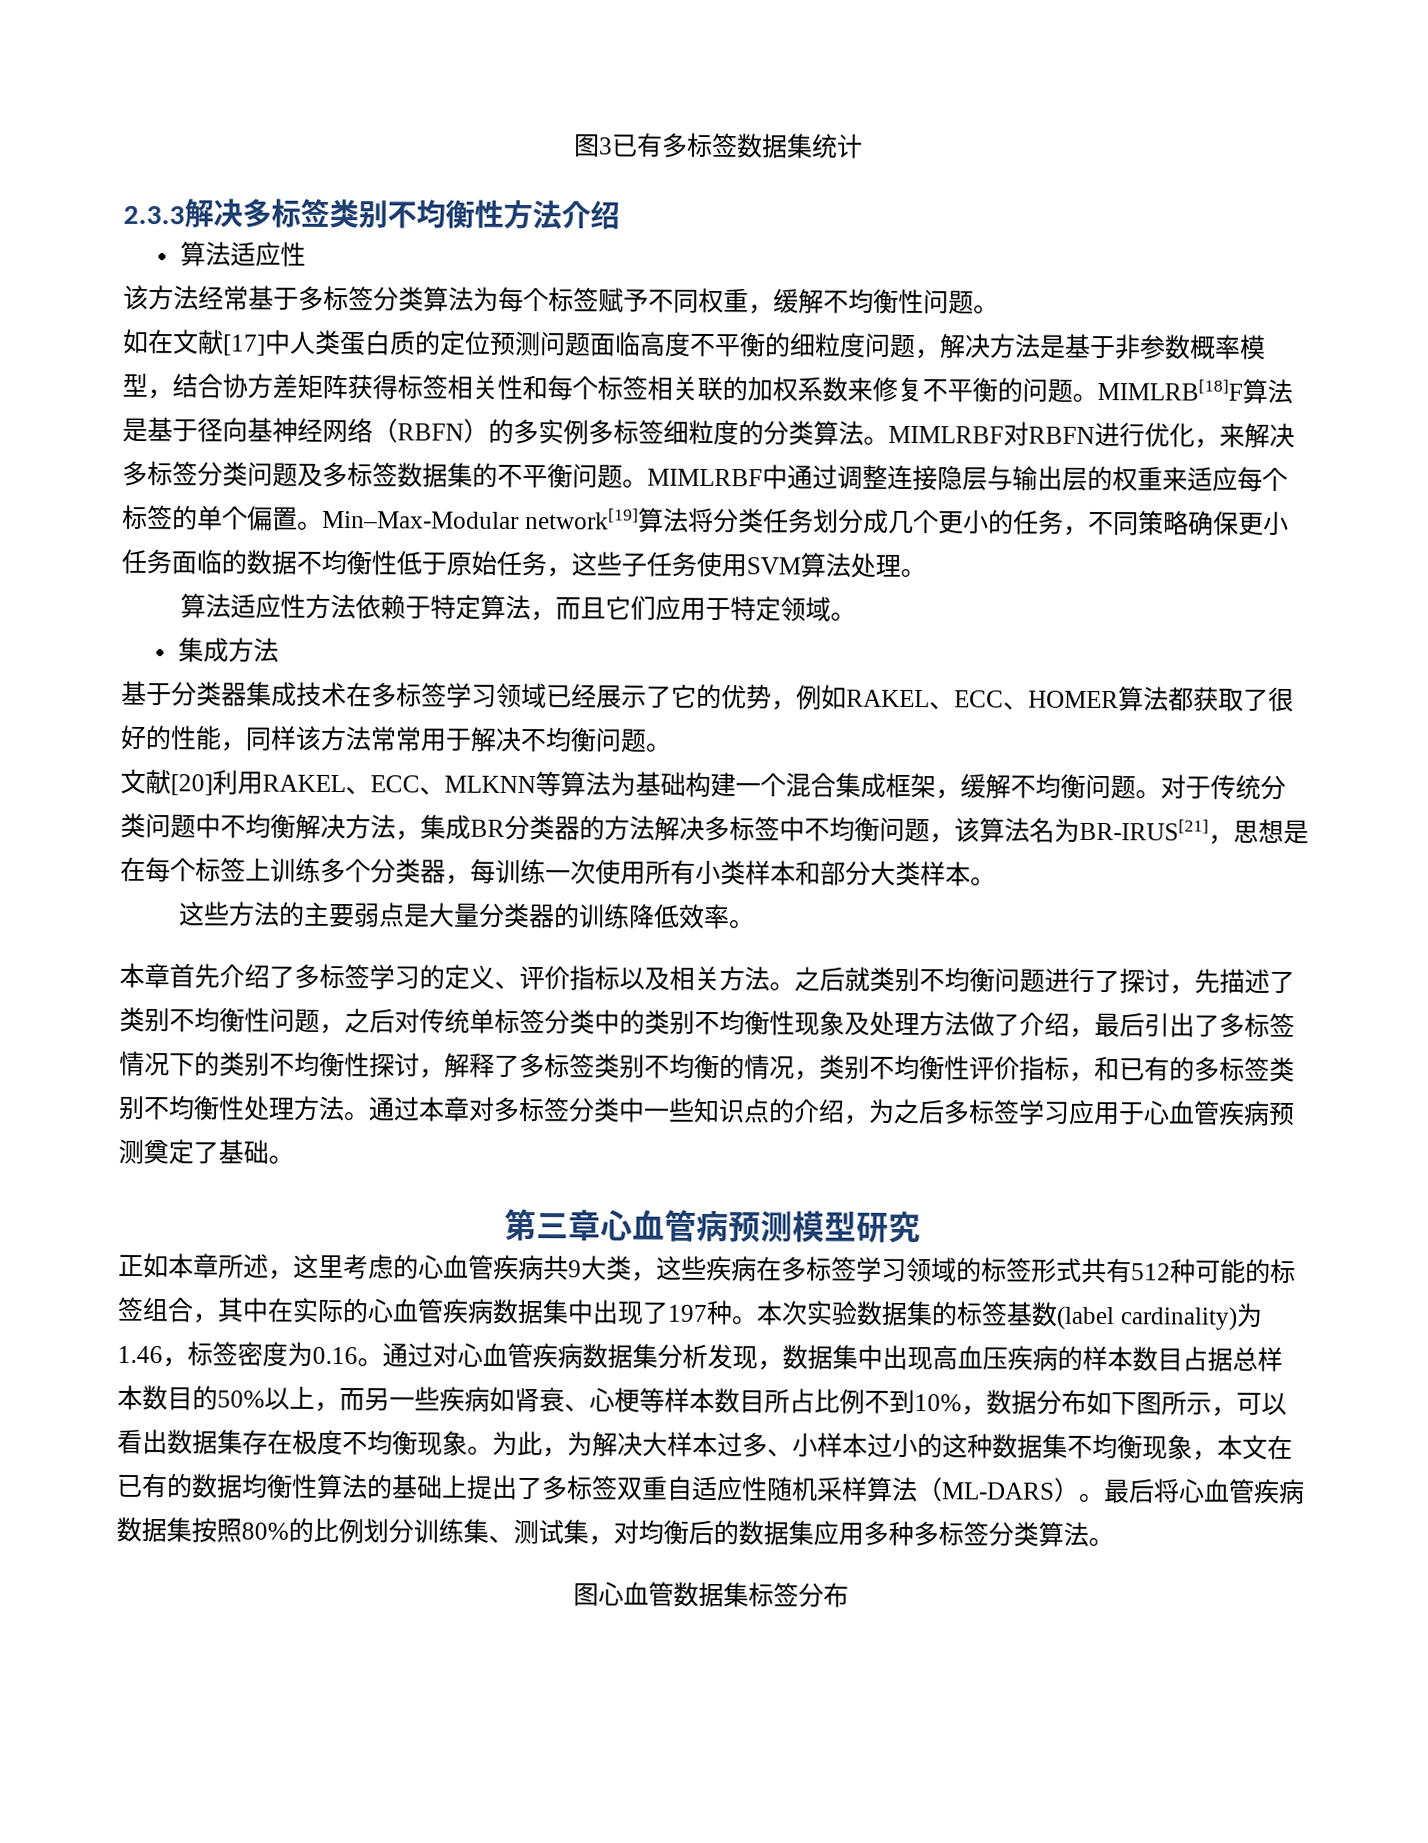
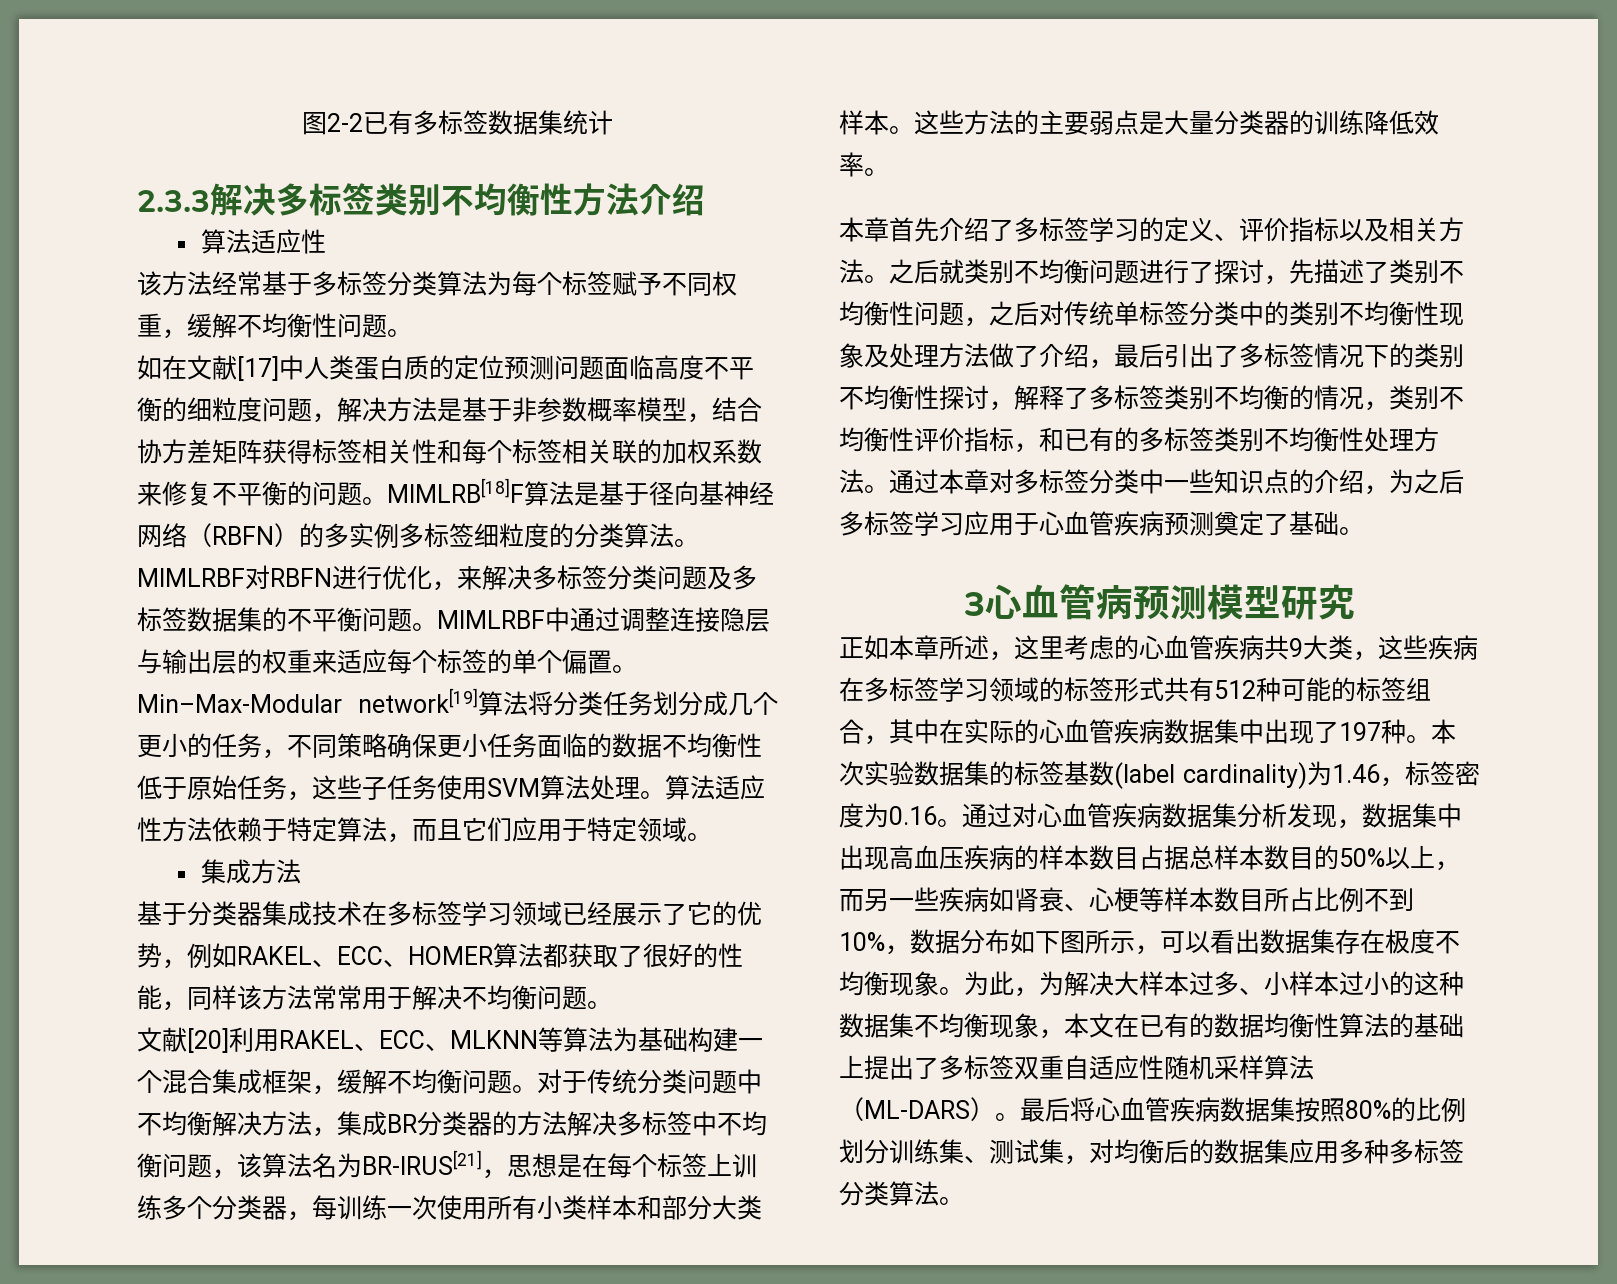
- 图3已有多标签数据集统计
+ 图2-2已有多标签数据集统计
- Min–Max-Modular network[19]算法将分类任务划分成几个更小的任务，不同策略确保更小任务面临的数据不均衡性低于原始任务，这些子任务使用SVM算法处理。
- 算法适应性方法依赖于特定算法，而且它们应用于特定领域。
+ Min–Max-Modular network[19]算法将分类任务划分成几个更小的任务，不同策略确保更小任务面临的数据不均衡性低于原始任务，这些子任务使用SVM算法处理。算法适应性方法依赖于特定算法，而且它们应用于特定领域。
- 对于传统分类问题中不均衡解决方法，集成BR分类器的方法解决多标签中不均衡问题，该算法名为BR-IRUS[21]，思想是在每个标签上训练多个分类器，每训练一次使用所有小类样本和部分大类样本。
- 这些方法的主要弱点是大量分类器的训练降低效率。
+ 对于传统分类问题中不均衡解决方法，集成BR分类器的方法解决多标签中不均衡问题，该算法名为BR-IRUS[21]，思想是在每个标签上训练多个分类器，每训练一次使用所有小类样本和部分大类样本。这些方法的主要弱点是大量分类器的训练降低效率。
- 第三章心血管病预测模型研究
+ 3心血管病预测模型研究
- 图心血管数据集标签分布

